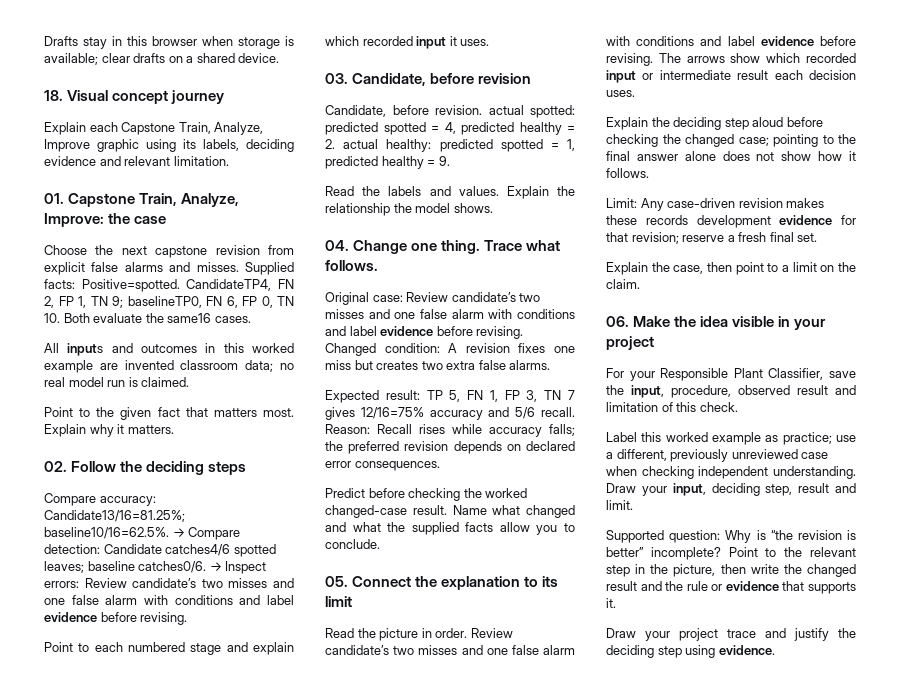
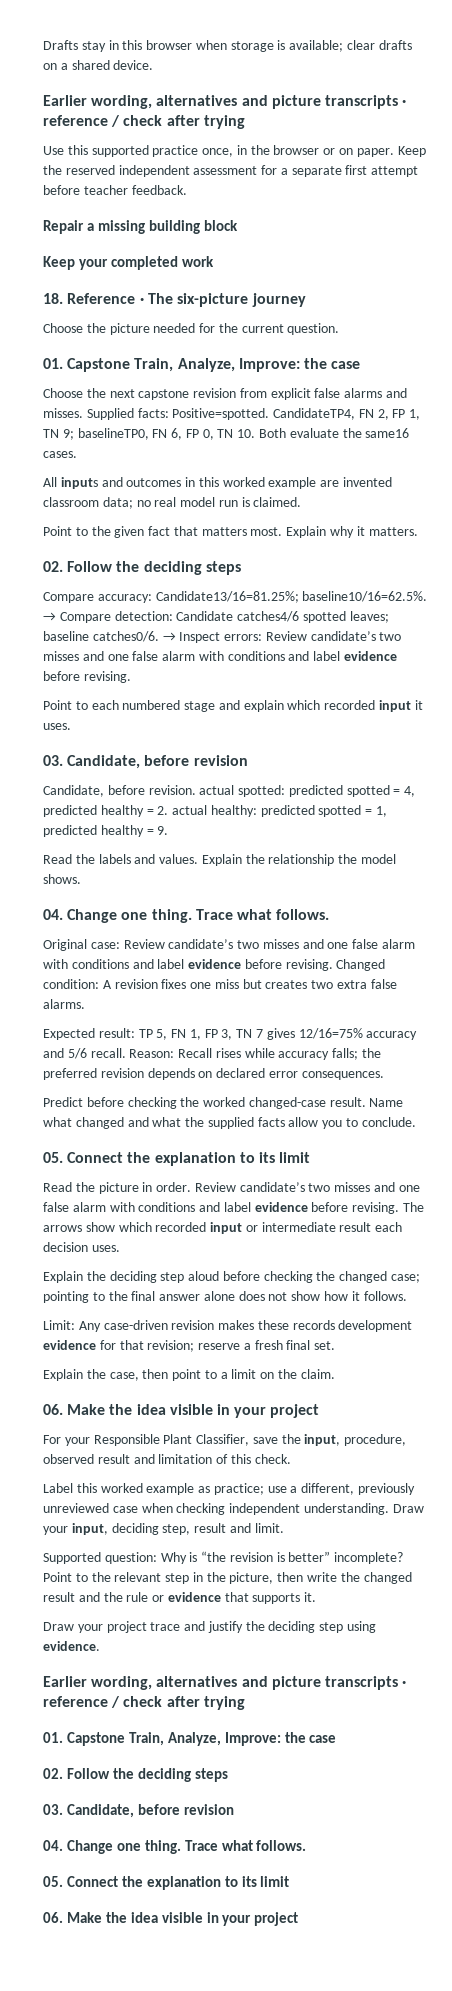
  Drafts stay in this browser when storage is available; clear drafts on a shared device.
- 18. Visual concept journey
- Explain each Capstone Train, Analyze, Improve graphic using its labels, deciding evidence and relevant limitation.
+ Earlier wording, alternatives and picture transcripts · reference / check after trying
+ Use this supported practice once, in the browser or on paper. Keep the reserved independent assessment for a separate first attempt before teacher feedback.
+ Repair a missing building block
+ Keep your completed work
+ 18. Reference · The six-picture journey
+ Choose the picture needed for the current question.
  Draw your project trace and justify the deciding step using evidence.
+ Earlier wording, alternatives and picture transcripts · reference / check after trying
+ 01. Capstone Train, Analyze, Improve: the case
+ 02. Follow the deciding steps
+ 03. Candidate, before revision
+ 04. Change one thing. Trace what follows.
+ 05. Connect the explanation to its limit
+ 06. Make the idea visible in your project

